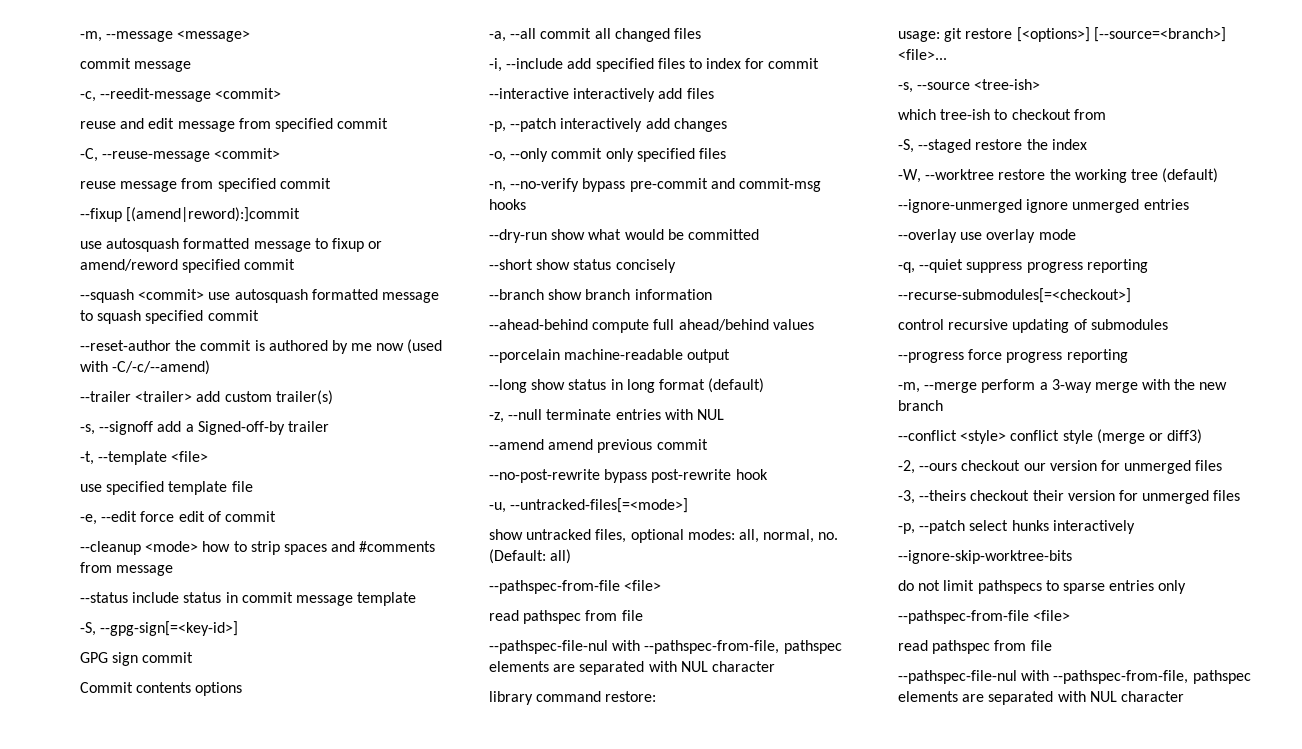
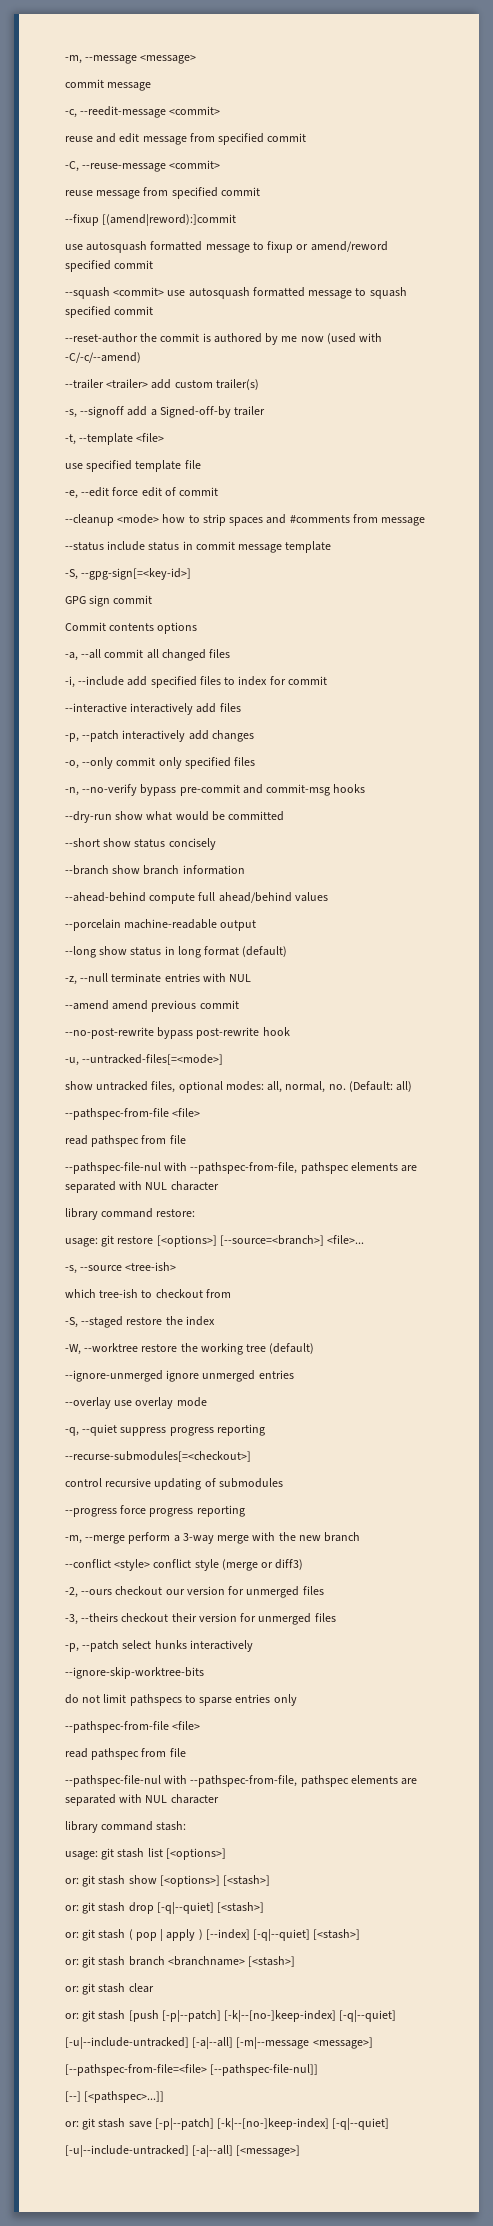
+ library command stash:
+ usage: git stash list [<options>]
+ or: git stash show [<options>] [<stash>]
+ or: git stash drop [-q|--quiet] [<stash>]
+ or: git stash ( pop | apply ) [--index] [-q|--quiet] [<stash>]
+ or: git stash branch <branchname> [<stash>]
+ or: git stash clear
+ or: git stash [push [-p|--patch] [-k|--[no-]keep-index] [-q|--quiet]
+ [-u|--include-untracked] [-a|--all] [-m|--message <message>]
+ [--pathspec-from-file=<file> [--pathspec-file-nul]]
+ [--] [<pathspec>...]]
+ or: git stash save [-p|--patch] [-k|--[no-]keep-index] [-q|--quiet]
+ [-u|--include-untracked] [-a|--all] [<message>]

